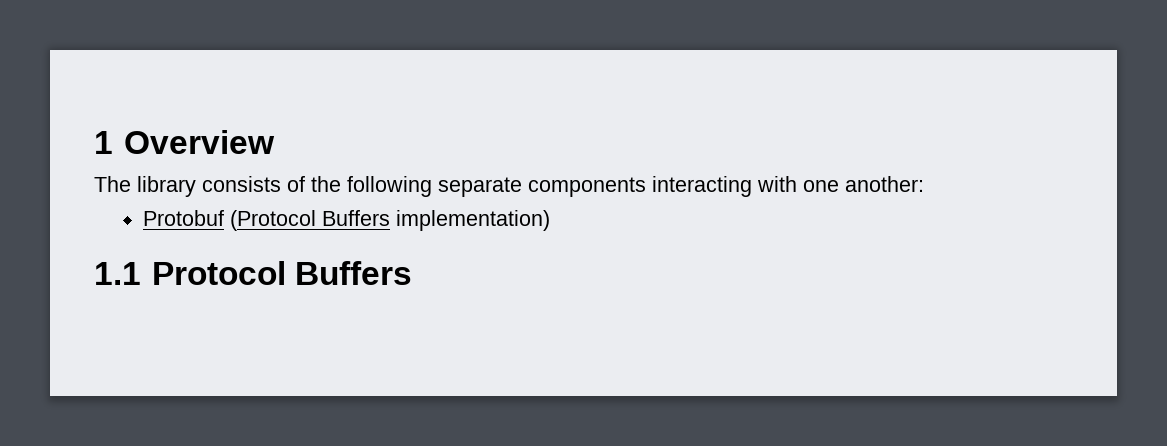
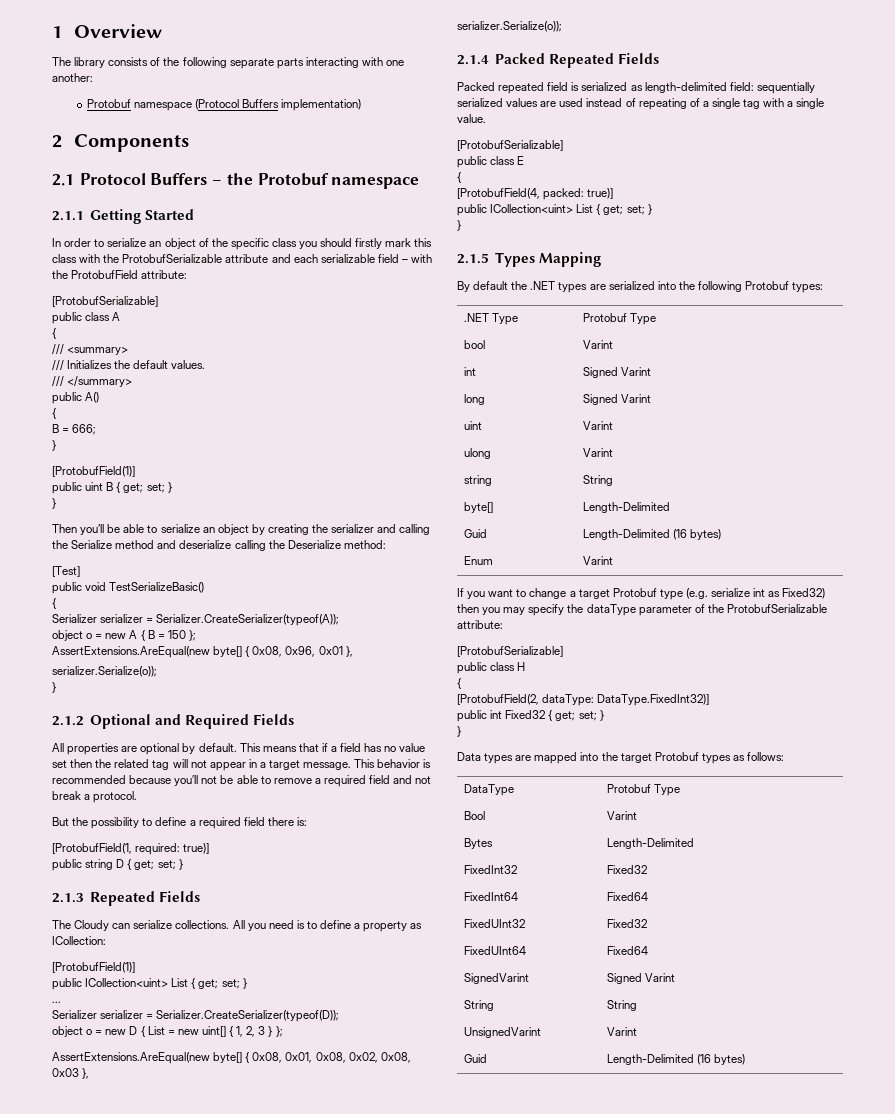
- The library consists of the following separate components interacting with one another:
+ The library consists of the following separate parts interacting with one another:
- Protobuf (Protocol Buffers implementation)
+ Protobuf namespace (Protocol Buffers implementation)
- 1.1 Protocol Buffers
+ 2 Components
+ 2.1 Protocol Buffers – the Protobuf namespace
+ 2.1.1 Getting Started
+ In order to serialize an object of the specific class you should firstly mark this class with the ProtobufSerializable attribute and each serializable field – with the ProtobufField attribute:
+ [ProtobufSerializable]
+ public class A
+ {
+ /// <summary>
+ /// Initializes the default values.
+ /// </summary>
+ public A()
+ {
+ B = 666;
+ }
+ [ProtobufField(1)]
+ public uint B { get; set; }
+ }
+ Then you’ll be able to serialize an object by creating the serializer and calling the Serialize method and deserialize calling the Deserialize method:
+ [Test]
+ public void TestSerializeBasic()
+ {
+ Serializer serializer = Serializer.CreateSerializer(typeof(A));
+ object o = new A { B = 150 };
+ AssertExtensions.AreEqual(new byte[] { 0x08, 0x96, 0x01 },
+ serializer.Serialize(o));
+ }
+ 2.1.2 Optional and Required Fields
+ All properties are optional by default. This means that if a field has no value set then the related tag will not appear in a target message. This behavior is recommended because you’ll not be able to remove a required field and not break a protocol.
+ But the possibility to define a required field there is:
+ [ProtobufField(1, required: true)]
+ public string D { get; set; }
+ 2.1.3 Repeated Fields
+ The Cloudy can serialize collections. All you need is to define a property as ICollection:
+ [ProtobufField(1)]
+ public ICollection<uint> List { get; set; }
+ ...
+ Serializer serializer = Serializer.CreateSerializer(typeof(D));
+ object o = new D { List = new uint[] { 1, 2, 3 } };
+ AssertExtensions.AreEqual(new byte[] { 0x08, 0x01, 0x08, 0x02, 0x08, 0x03 },
+ serializer.Serialize(o));
+ 2.1.4 Packed Repeated Fields
+ Packed repeated field is serialized as length-delimited field: sequentially serialized values are used instead of repeating of a single tag with a single value.
+ [ProtobufSerializable]
+ public class E
+ {
+ [ProtobufField(4, packed: true)]
+ public ICollection<uint> List { get; set; }
+ }
+ 2.1.5 Types Mapping
+ By default the .NET types are serialized into the following Protobuf types:
+ .NET Type | Protobuf Type
+ bool | Varint
+ int | Signed Varint
+ long | Signed Varint
+ uint | Varint
+ ulong | Varint
+ string | String
+ byte[] | Length-Delimited
+ Guid | Length-Delimited (16 bytes)
+ Enum | Varint
+ If you want to change a target Protobuf type (e.g. serialize int as Fixed32) then you may specify the dataType parameter of the ProtobufSerializable attribute:
+ [ProtobufSerializable]
+ public class H
+ {
+ [ProtobufField(2, dataType: DataType.FixedInt32)]
+ public int Fixed32 { get; set; }
+ }
+ Data types are mapped into the target Protobuf types as follows:
+ DataType | Protobuf Type
+ Bool | Varint
+ Bytes | Length-Delimited
+ FixedInt32 | Fixed32
+ FixedInt64 | Fixed64
+ FixedUInt32 | Fixed32
+ FixedUInt64 | Fixed64
+ SignedVarint | Signed Varint
+ String | String
+ UnsignedVarint | Varint
+ Guid | Length-Delimited (16 bytes)

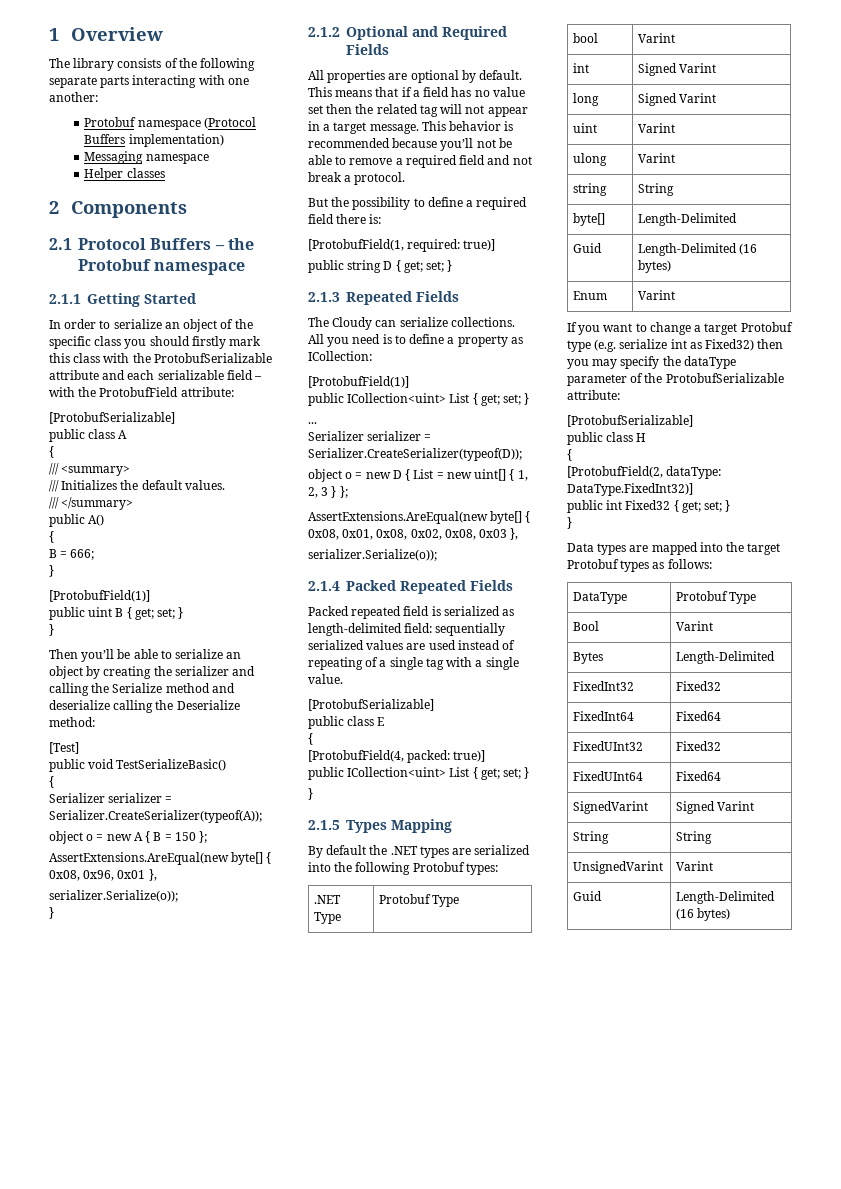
+ Messaging namespace
+ Helper classes

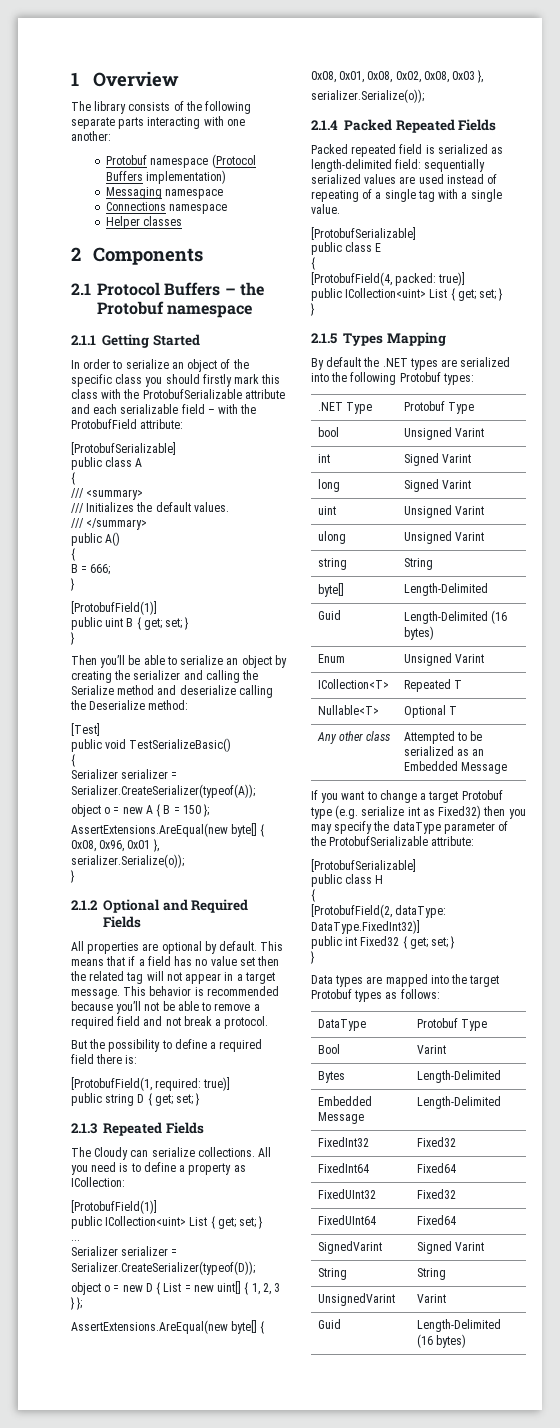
+ Connections namespace
- bool | Varint
+ bool | Unsigned Varint
- uint | Varint
+ uint | Unsigned Varint
- ulong | Varint
+ ulong | Unsigned Varint
- Enum | Varint
+ Enum | Unsigned Varint
+ ICollection<T> | Repeated T
+ Nullable<T> | Optional T
+ Any other class | Attempted to be serialized as an Embedded Message
+ Embedded Message | Length-Delimited

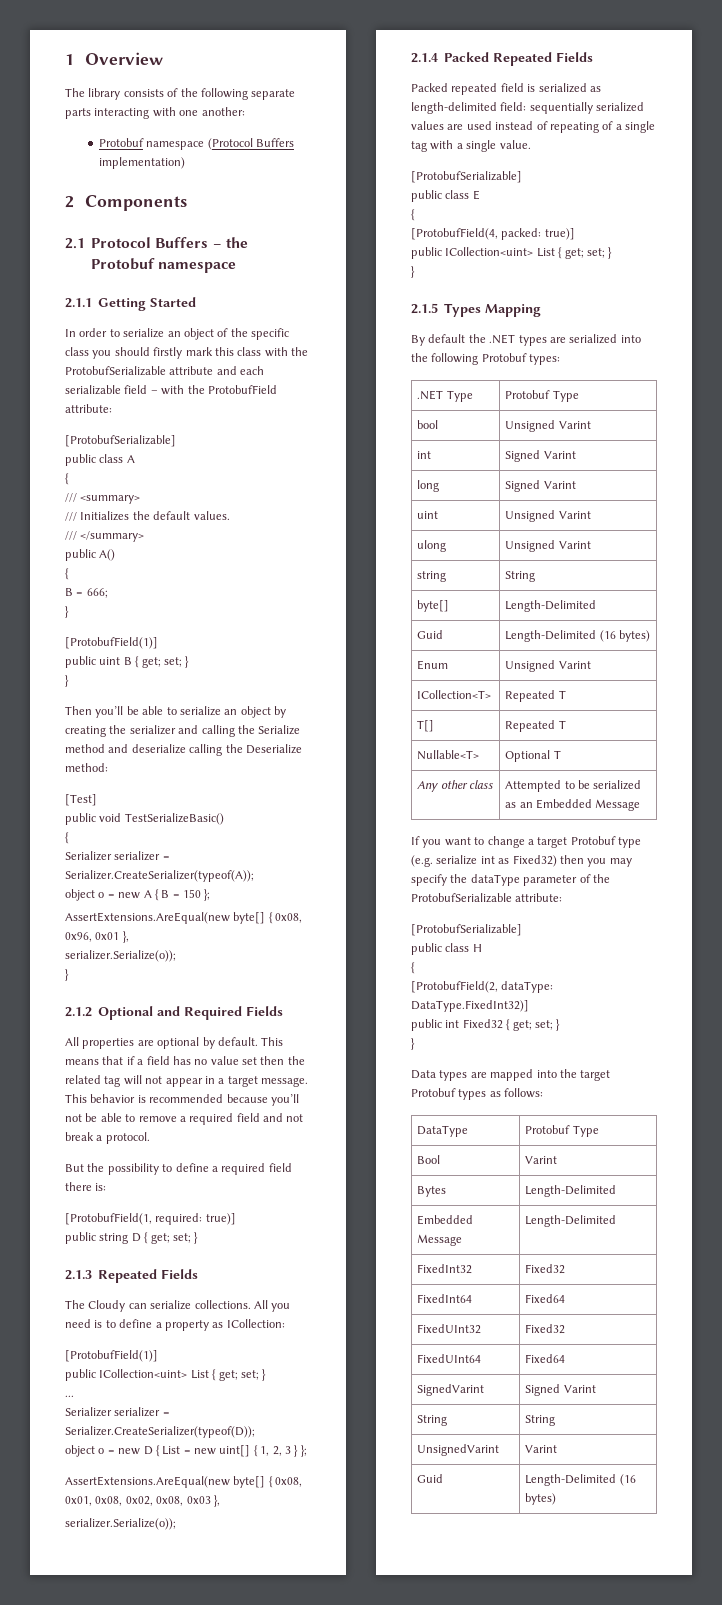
- Messaging namespace
- Connections namespace
- Helper classes
+ T[] | Repeated T

